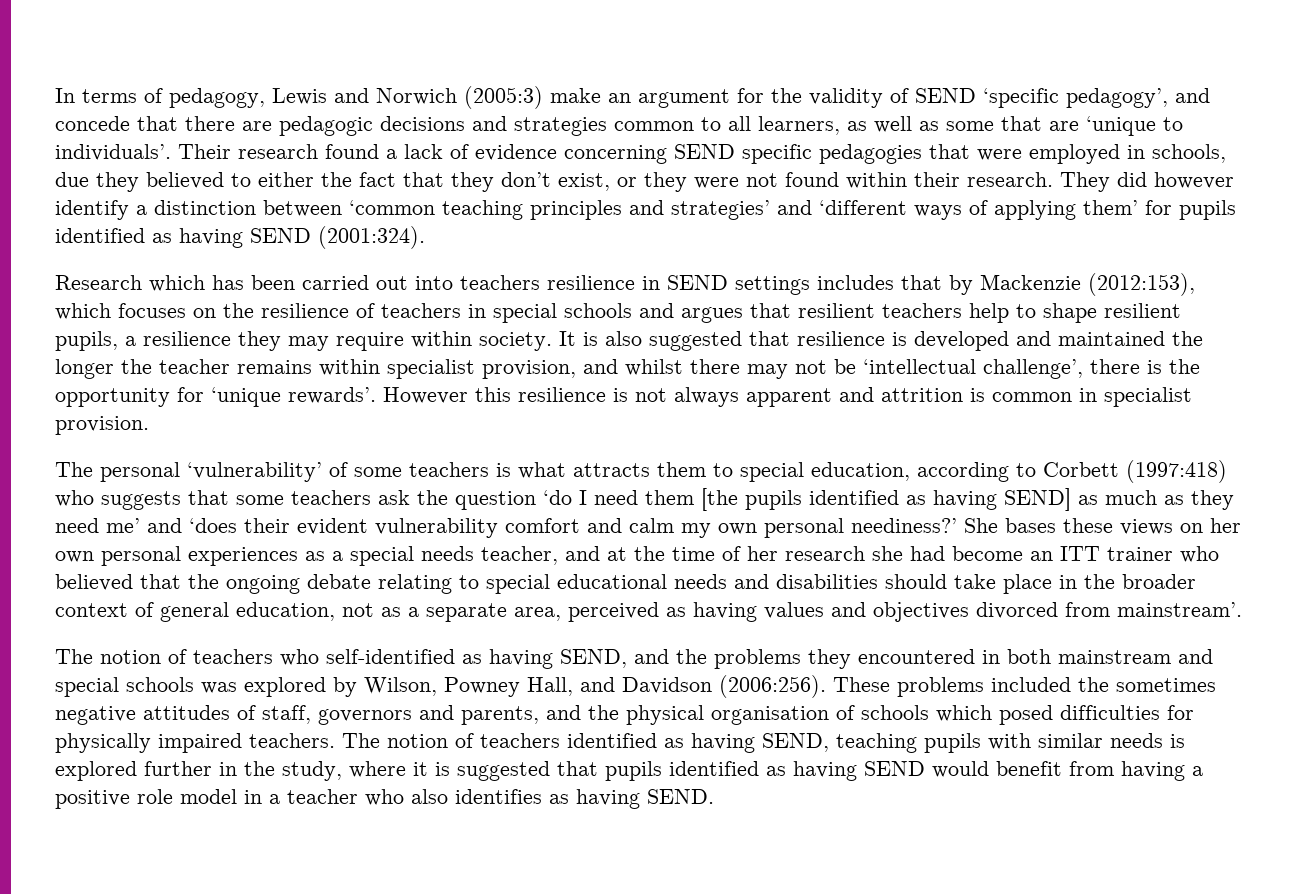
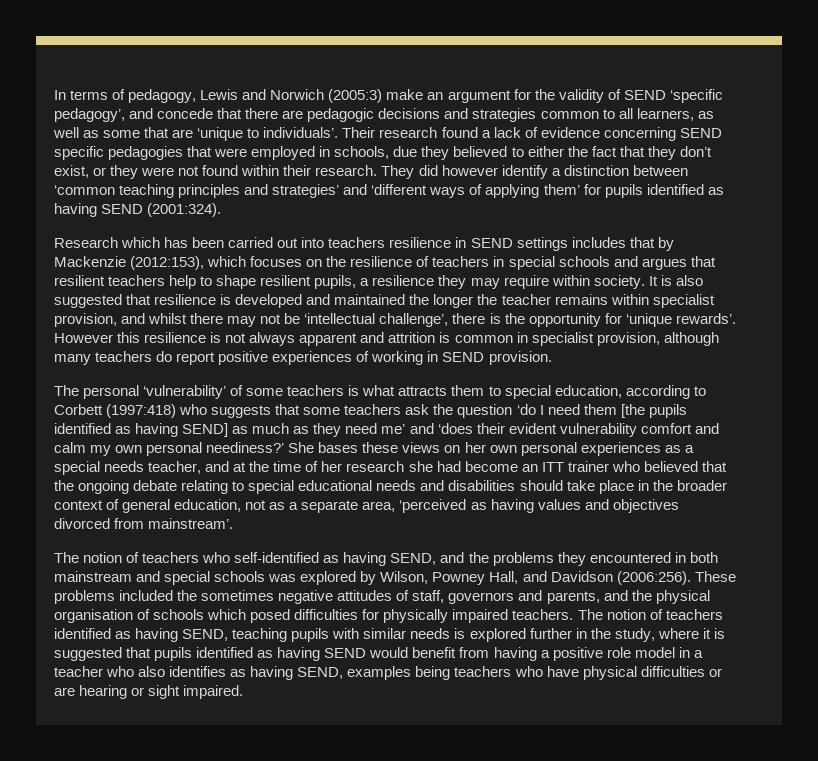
- However this resilience is not always apparent and attrition is common in specialist provision.
+ However this resilience is not always apparent and attrition is common in specialist provision, although many teachers do report positive experiences of working in SEND provision.
- She bases these views on her own personal experiences as a special needs teacher, and at the time of her research she had become an ITT trainer who believed that the ongoing debate relating to special educational needs and disabilities should take place in the broader context of general education, not as a separate area, perceived as having values and objectives divorced from mainstream’.
+ She bases these views on her own personal experiences as a special needs teacher, and at the time of her research she had become an ITT trainer who believed that the ongoing debate relating to special educational needs and disabilities should take place in the broader context of general education, not as a separate area, ‘perceived as having values and objectives divorced from mainstream’.
- The notion of teachers identified as having SEND, teaching pupils with similar needs is explored further in the study, where it is suggested that pupils identified as having SEND would benefit from having a positive role model in a teacher who also identifies as having SEND.
+ The notion of teachers identified as having SEND, teaching pupils with similar needs is explored further in the study, where it is suggested that pupils identified as having SEND would benefit from having a positive role model in a teacher who also identifies as having SEND, examples being teachers who have physical difficulties or are hearing or sight impaired.

